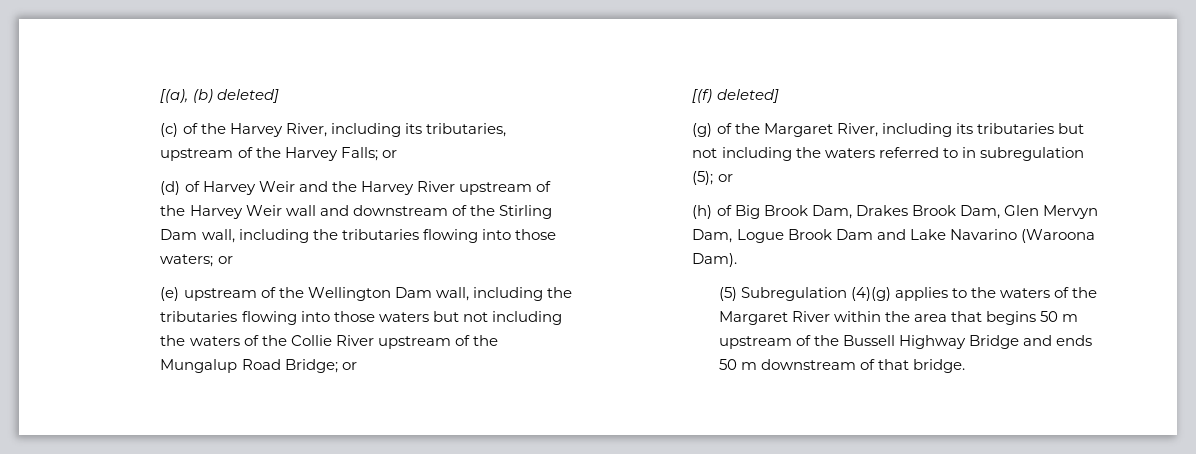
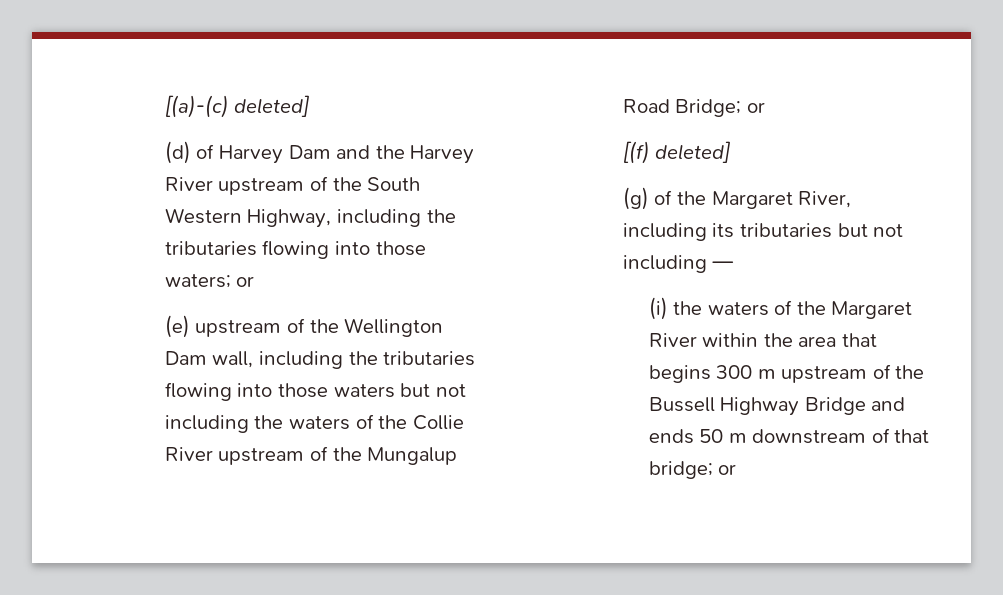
- [(a), (b) deleted]
- (c) of the Harvey River, including its tributaries, upstream of the Harvey Falls; or
+ [(a)-(c) deleted]
- (d) of Harvey Weir and the Harvey River upstream of the Harvey Weir wall and downstream of the Stirling Dam wall, including the tributaries flowing into those waters; or
+ (d) of Harvey Dam and the Harvey River upstream of the South Western Highway, including the tributaries flowing into those waters; or
- (g) of the Margaret River, including its tributaries but not including the waters referred to in subregulation (5); or
- (h) of Big Brook Dam, Drakes Brook Dam, Glen Mervyn Dam, Logue Brook Dam and Lake Navarino (Waroona Dam).
- (5) Subregulation (4)(g) applies to the waters of the Margaret River within the area that begins 50 m upstream of the Bussell Highway Bridge and ends 50 m downstream of that bridge.
+ (g) of the Margaret River, including its tributaries but not including —
+ (i) the waters of the Margaret River within the area that begins 300 m upstream of the Bussell Highway Bridge and ends 50 m downstream of that bridge; or

